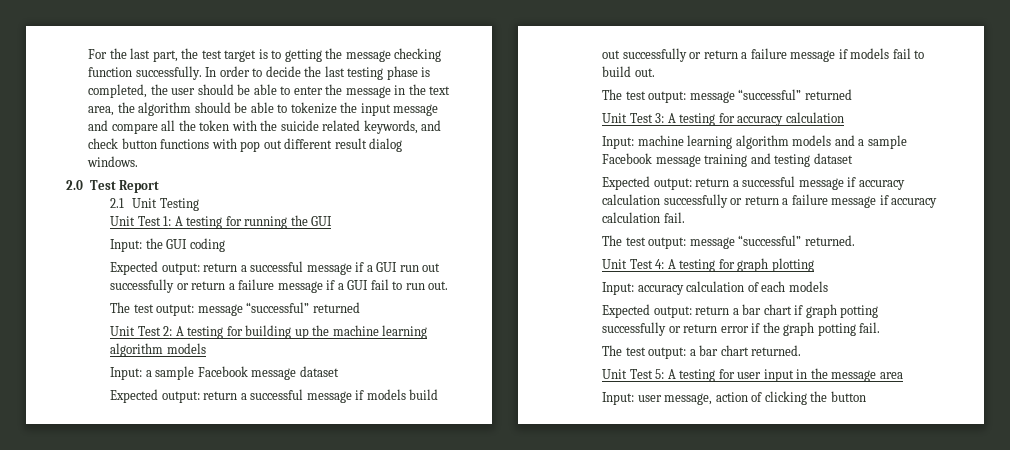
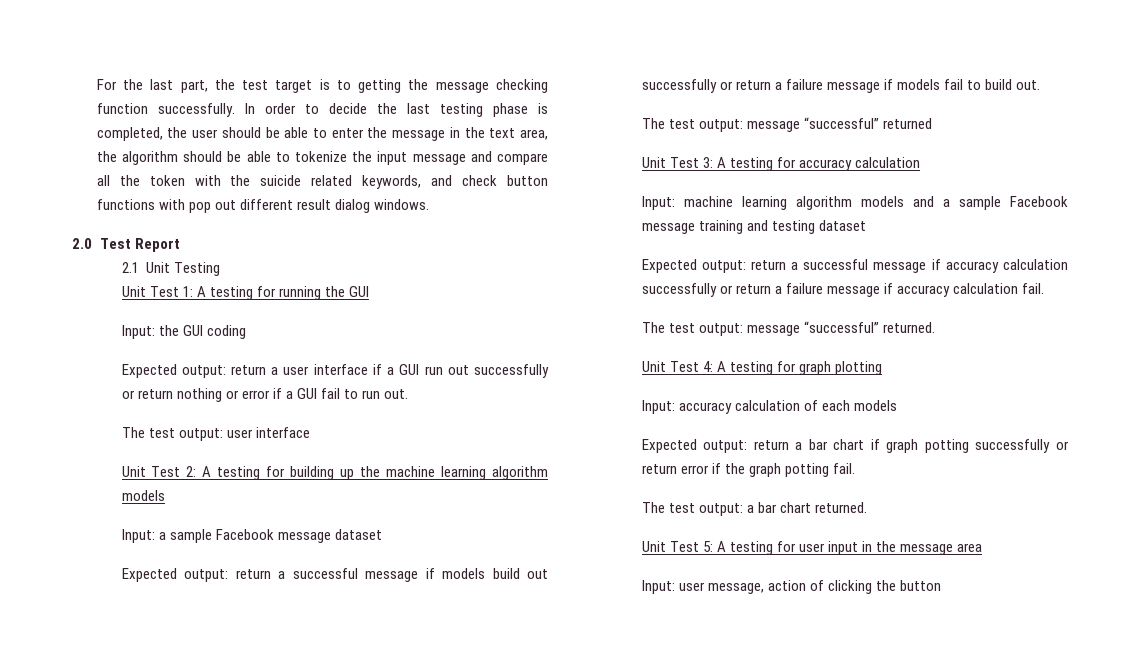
- Expected output: return a successful message if a GUI run out successfully or return a failure message if a GUI fail to run out.
- The test output: message “successful” returned
+ Expected output: return a user interface if a GUI run out successfully or return nothing or error if a GUI fail to run out.
+ The test output: user interface

